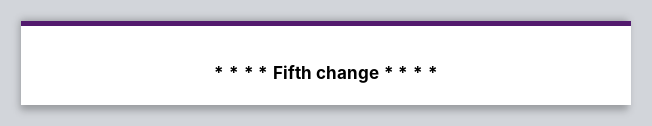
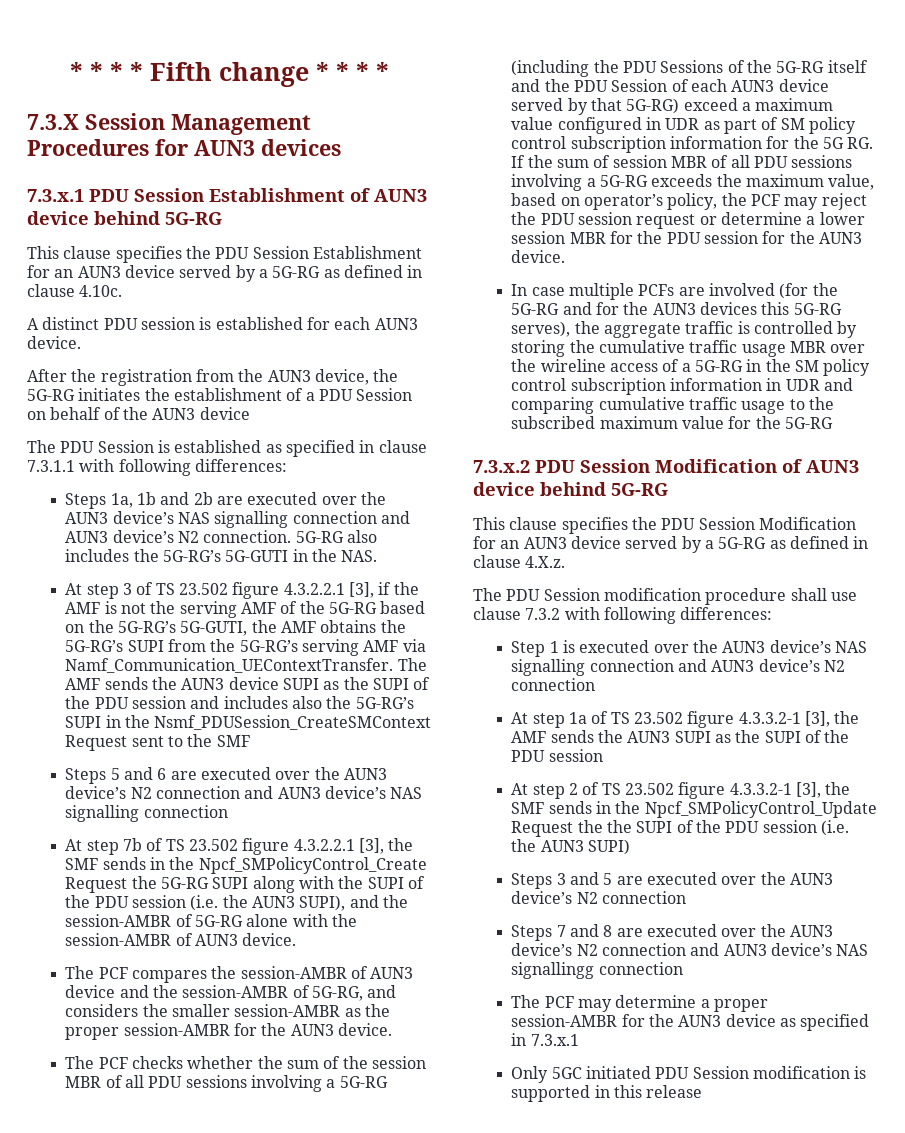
+ 7.3.X Session Management Procedures for AUN3 devices
+ 7.3.x.1 PDU Session Establishment of AUN3 device behind 5G-RG
+ This clause specifies the PDU Session Establishment for an AUN3 device served by a 5G-RG as defined in clause 4.10c.
+ A distinct PDU session is established for each AUN3 device.
+ After the registration from the AUN3 device, the 5G-RG initiates the establishment of a PDU Session on behalf of the AUN3 device
+ The PDU Session is established as specified in clause 7.3.1.1 with following differences:
+ Steps 1a, 1b and 2b are executed over the AUN3 device’s NAS signalling connection and AUN3 device’s N2 connection. 5G-RG also includes the 5G-RG’s 5G-GUTI in the NAS.
+ At step 3 of TS 23.502 figure 4.3.2.2.1 [3], if the AMF is not the serving AMF of the 5G-RG based on the 5G-RG’s 5G-GUTI, the AMF obtains the 5G-RG’s SUPI from the 5G-RG’s serving AMF via Namf_Communication_UEContextTransfer. The AMF sends the AUN3 device SUPI as the SUPI of the PDU session and includes also the 5G-RG’s SUPI in the Nsmf_PDUSession_CreateSMContext Request sent to the SMF
+ Steps 5 and 6 are executed over the AUN3 device’s N2 connection and AUN3 device’s NAS signalling connection
+ At step 7b of TS 23.502 figure 4.3.2.2.1 [3], the SMF sends in the Npcf_SMPolicyControl_Create Request the 5G-RG SUPI along with the SUPI of the PDU session (i.e. the AUN3 SUPI), and the session-AMBR of 5G-RG alone with the session-AMBR of AUN3 device.
+ The PCF compares the session-AMBR of AUN3 device and the session-AMBR of 5G-RG, and considers the smaller session-AMBR as the proper session-AMBR for the AUN3 device.
+ The PCF checks whether the sum of the session MBR of all PDU sessions involving a 5G-RG (including the PDU Sessions of the 5G-RG itself and the PDU Session of each AUN3 device served by that 5G-RG) exceed a maximum value configured in UDR as part of SM policy control subscription information for the 5G RG. If the sum of session MBR of all PDU sessions involving a 5G-RG exceeds the maximum value, based on operator’s policy, the PCF may reject the PDU session request or determine a lower session MBR for the PDU session for the AUN3 device.
+ In case multiple PCFs are involved (for the 5G-RG and for the AUN3 devices this 5G-RG serves), the aggregate traffic is controlled by storing the cumulative traffic usage MBR over the wireline access of a 5G-RG in the SM policy control subscription information in UDR and comparing cumulative traffic usage to the subscribed maximum value for the 5G-RG
+ 7.3.x.2 PDU Session Modification of AUN3 device behind 5G-RG
+ This clause specifies the PDU Session Modification for an AUN3 device served by a 5G-RG as defined in clause 4.X.z.
+ The PDU Session modification procedure shall use clause 7.3.2 with following differences:
+ Step 1 is executed over the AUN3 device’s NAS signalling connection and AUN3 device’s N2 connection
+ At step 1a of TS 23.502 figure 4.3.3.2-1 [3], the AMF sends the AUN3 SUPI as the SUPI of the PDU session
+ At step 2 of TS 23.502 figure 4.3.3.2-1 [3], the SMF sends in the Npcf_SMPolicyControl_Update Request the the SUPI of the PDU session (i.e. the AUN3 SUPI)
+ Steps 3 and 5 are executed over the AUN3 device’s N2 connection
+ Steps 7 and 8 are executed over the AUN3 device’s N2 connection and AUN3 device’s NAS signallingg connection
+ The PCF may determine a proper session-AMBR for the AUN3 device as specified in 7.3.x.1
+ Only 5GC initiated PDU Session modification is supported in this release

